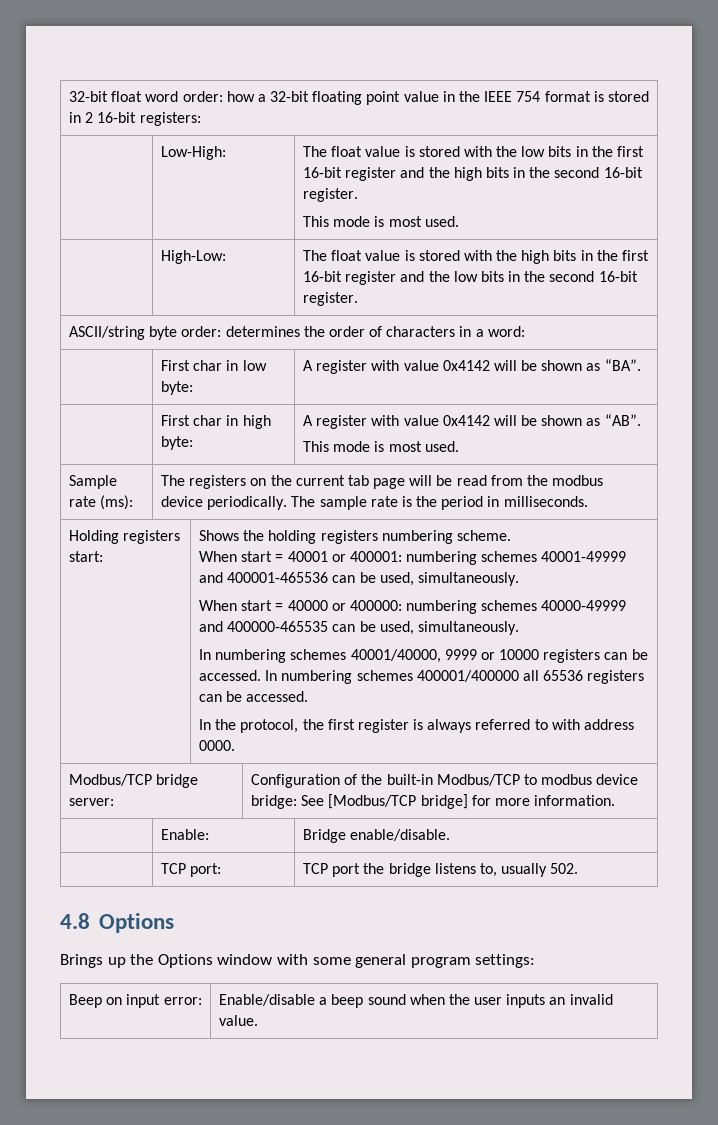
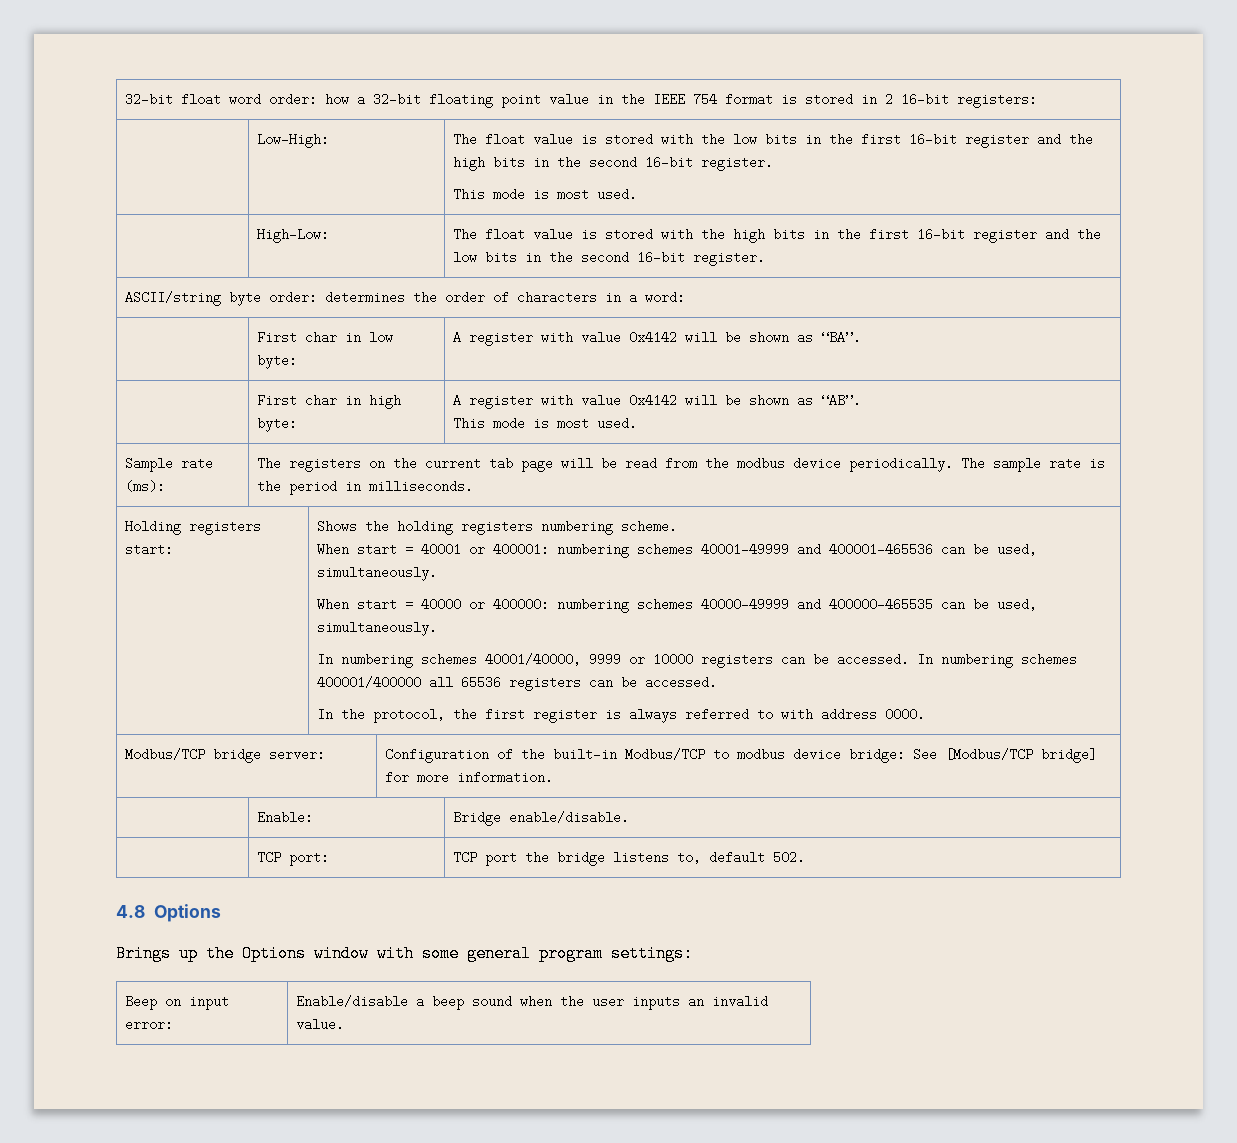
- | TCP port: | TCP port the bridge listens to, usually 502.
+ | TCP port: | TCP port the bridge listens to, default 502.

